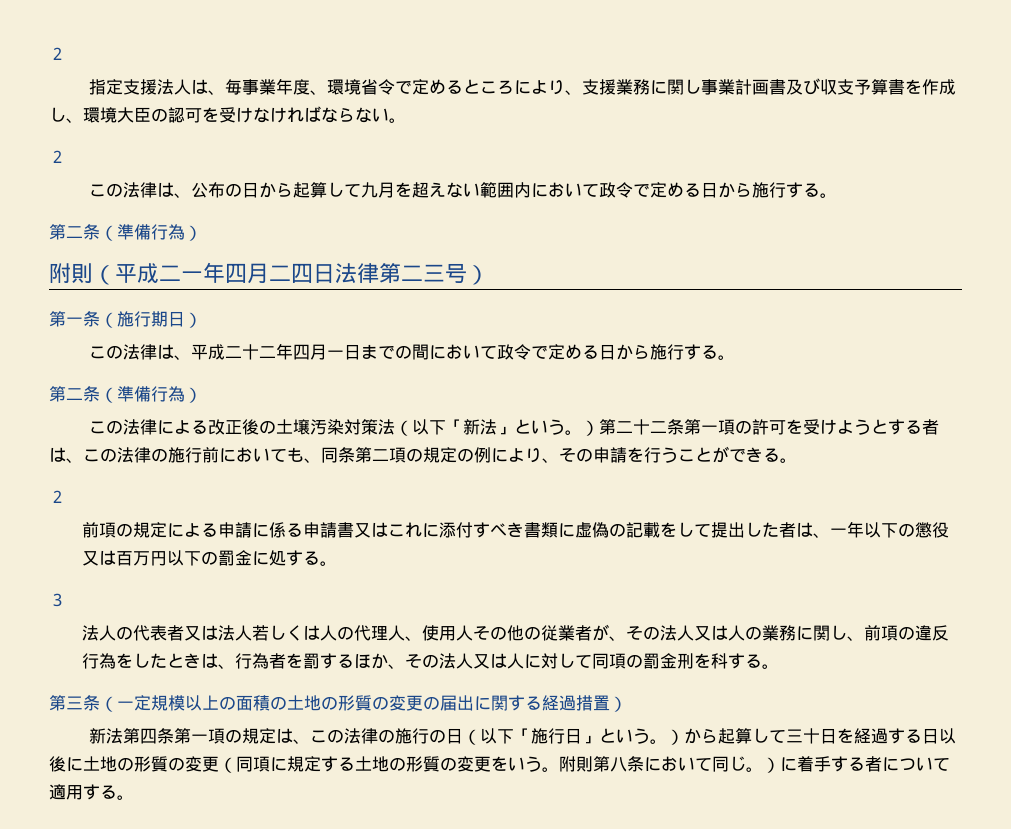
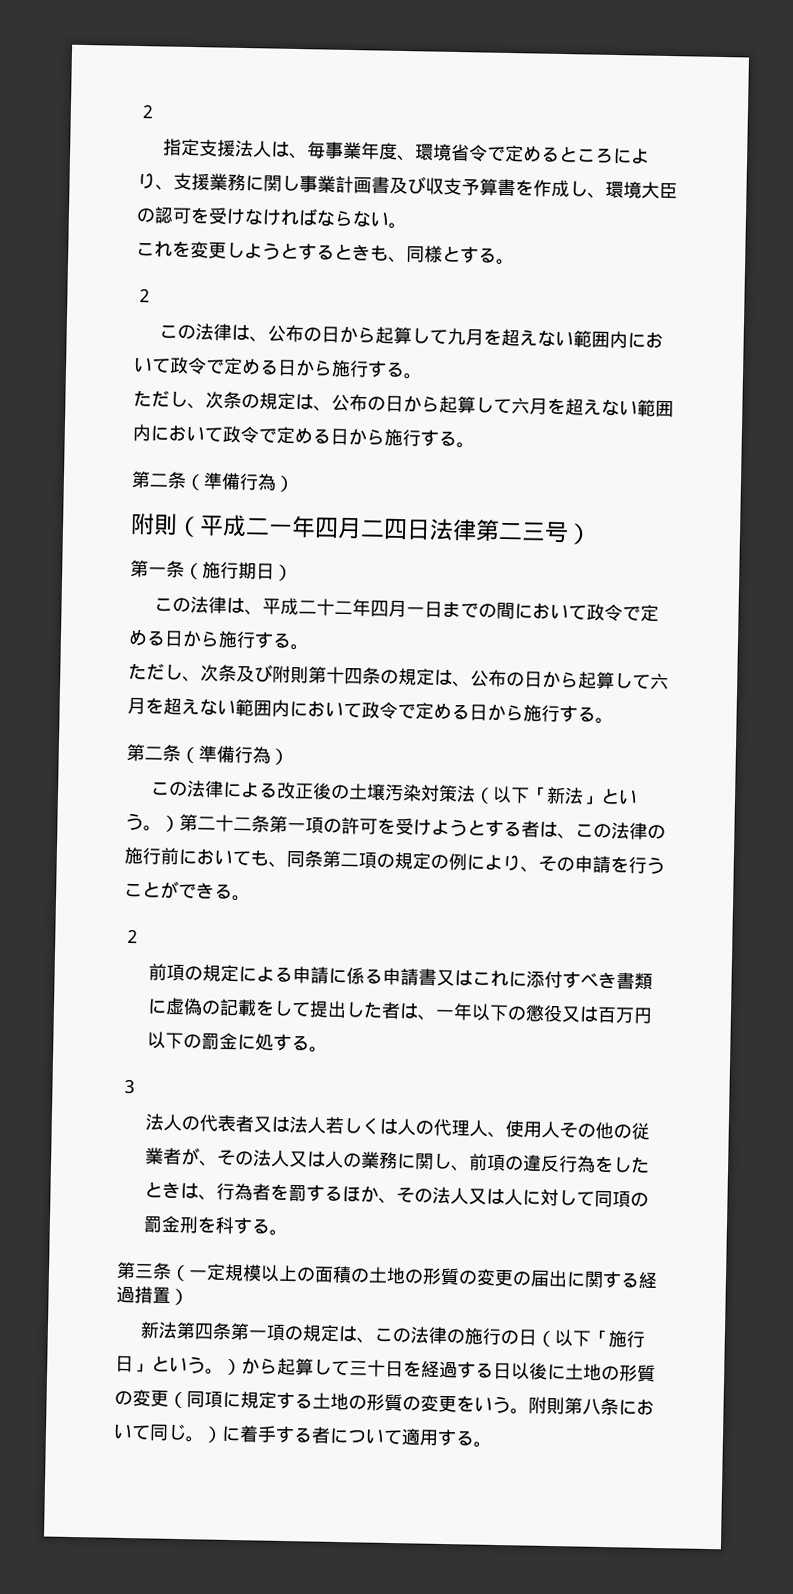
+ これを変更しようとするときも、同様とする。
+ ただし、次条の規定は、公布の日から起算して六月を超えない範囲内において政令で定める日から施行する。
+ ただし、次条及び附則第十四条の規定は、公布の日から起算して六月を超えない範囲内において政令で定める日から施行する。

